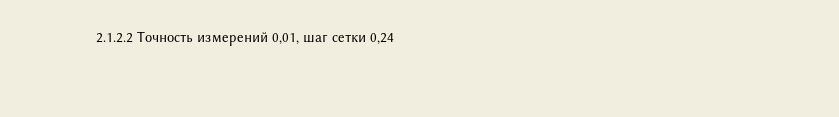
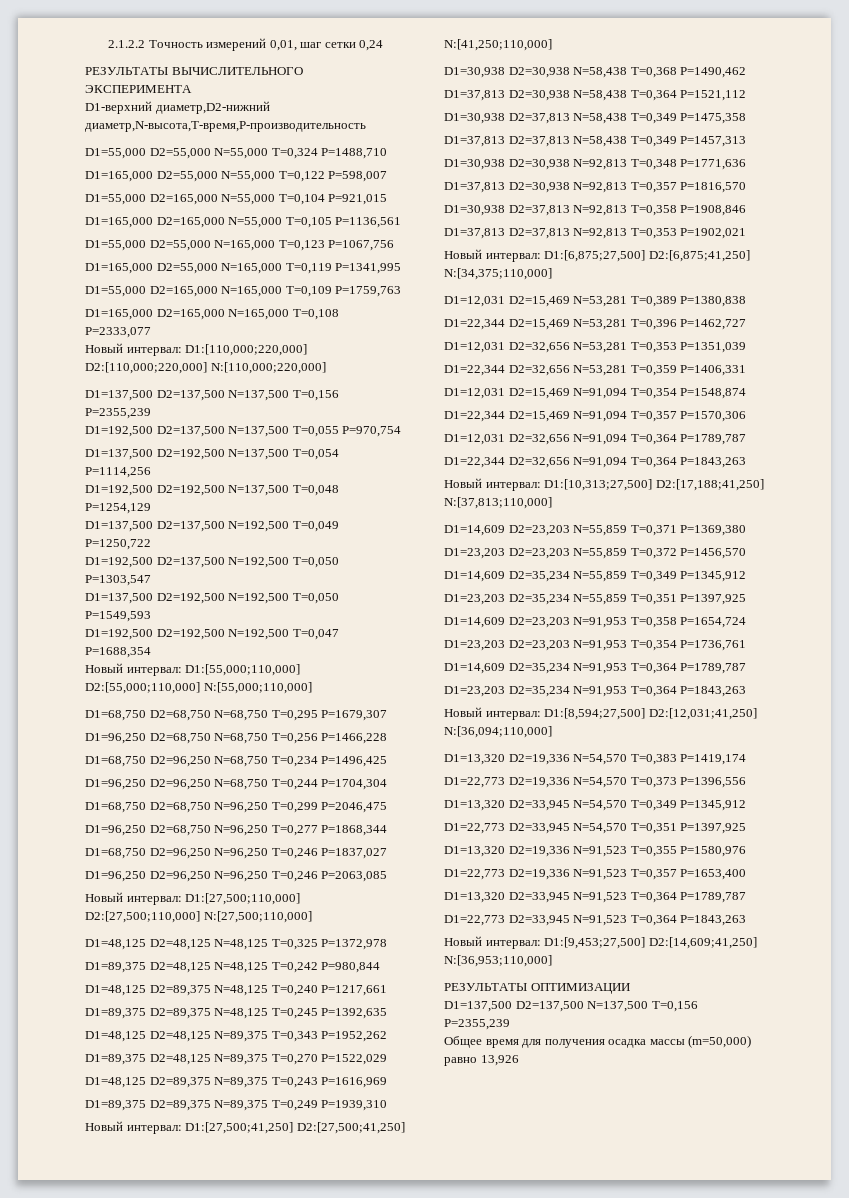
+ РЕЗУЛЬТАТЫ ВЫЧИСЛИТЕЛЬНОГО ЭКСПЕРИМЕНТА
+ D1-верхний диаметр,D2-нижний диаметр,N-высота,T-время,P-производительность
+ D1=55,000 D2=55,000 N=55,000 T=0,324 P=1488,710
+ D1=165,000 D2=55,000 N=55,000 T=0,122 P=598,007
+ D1=55,000 D2=165,000 N=55,000 T=0,104 P=921,015
+ D1=165,000 D2=165,000 N=55,000 T=0,105 P=1136,561
+ D1=55,000 D2=55,000 N=165,000 T=0,123 P=1067,756
+ D1=165,000 D2=55,000 N=165,000 T=0,119 P=1341,995
+ D1=55,000 D2=165,000 N=165,000 T=0,109 P=1759,763
+ D1=165,000 D2=165,000 N=165,000 T=0,108 P=2333,077
+ Новый интервал: D1:[110,000;220,000] D2:[110,000;220,000] N:[110,000;220,000]
+ D1=137,500 D2=137,500 N=137,500 T=0,156 P=2355,239
+ D1=192,500 D2=137,500 N=137,500 T=0,055 P=970,754
+ D1=137,500 D2=192,500 N=137,500 T=0,054 P=1114,256
+ D1=192,500 D2=192,500 N=137,500 T=0,048 P=1254,129
+ D1=137,500 D2=137,500 N=192,500 T=0,049 P=1250,722
+ D1=192,500 D2=137,500 N=192,500 T=0,050 P=1303,547
+ D1=137,500 D2=192,500 N=192,500 T=0,050 P=1549,593
+ D1=192,500 D2=192,500 N=192,500 T=0,047 P=1688,354
+ Новый интервал: D1:[55,000;110,000] D2:[55,000;110,000] N:[55,000;110,000]
+ D1=68,750 D2=68,750 N=68,750 T=0,295 P=1679,307
+ D1=96,250 D2=68,750 N=68,750 T=0,256 P=1466,228
+ D1=68,750 D2=96,250 N=68,750 T=0,234 P=1496,425
+ D1=96,250 D2=96,250 N=68,750 T=0,244 P=1704,304
+ D1=68,750 D2=68,750 N=96,250 T=0,299 P=2046,475
+ D1=96,250 D2=68,750 N=96,250 T=0,277 P=1868,344
+ D1=68,750 D2=96,250 N=96,250 T=0,246 P=1837,027
+ D1=96,250 D2=96,250 N=96,250 T=0,246 P=2063,085
+ Новый интервал: D1:[27,500;110,000] D2:[27,500;110,000] N:[27,500;110,000]
+ D1=48,125 D2=48,125 N=48,125 T=0,325 P=1372,978
+ D1=89,375 D2=48,125 N=48,125 T=0,242 P=980,844
+ D1=48,125 D2=89,375 N=48,125 T=0,240 P=1217,661
+ D1=89,375 D2=89,375 N=48,125 T=0,245 P=1392,635
+ D1=48,125 D2=48,125 N=89,375 T=0,343 P=1952,262
+ D1=89,375 D2=48,125 N=89,375 T=0,270 P=1522,029
+ D1=48,125 D2=89,375 N=89,375 T=0,243 P=1616,969
+ D1=89,375 D2=89,375 N=89,375 T=0,249 P=1939,310
+ Новый интервал: D1:[27,500;41,250] D2:[27,500;41,250] N:[41,250;110,000]
+ D1=30,938 D2=30,938 N=58,438 T=0,368 P=1490,462
+ D1=37,813 D2=30,938 N=58,438 T=0,364 P=1521,112
+ D1=30,938 D2=37,813 N=58,438 T=0,349 P=1475,358
+ D1=37,813 D2=37,813 N=58,438 T=0,349 P=1457,313
+ D1=30,938 D2=30,938 N=92,813 T=0,348 P=1771,636
+ D1=37,813 D2=30,938 N=92,813 T=0,357 P=1816,570
+ D1=30,938 D2=37,813 N=92,813 T=0,358 P=1908,846
+ D1=37,813 D2=37,813 N=92,813 T=0,353 P=1902,021
+ Новый интервал: D1:[6,875;27,500] D2:[6,875;41,250] N:[34,375;110,000]
+ D1=12,031 D2=15,469 N=53,281 T=0,389 P=1380,838
+ D1=22,344 D2=15,469 N=53,281 T=0,396 P=1462,727
+ D1=12,031 D2=32,656 N=53,281 T=0,353 P=1351,039
+ D1=22,344 D2=32,656 N=53,281 T=0,359 P=1406,331
+ D1=12,031 D2=15,469 N=91,094 T=0,354 P=1548,874
+ D1=22,344 D2=15,469 N=91,094 T=0,357 P=1570,306
+ D1=12,031 D2=32,656 N=91,094 T=0,364 P=1789,787
+ D1=22,344 D2=32,656 N=91,094 T=0,364 P=1843,263
+ Новый интервал: D1:[10,313;27,500] D2:[17,188;41,250] N:[37,813;110,000]
+ D1=14,609 D2=23,203 N=55,859 T=0,371 P=1369,380
+ D1=23,203 D2=23,203 N=55,859 T=0,372 P=1456,570
+ D1=14,609 D2=35,234 N=55,859 T=0,349 P=1345,912
+ D1=23,203 D2=35,234 N=55,859 T=0,351 P=1397,925
+ D1=14,609 D2=23,203 N=91,953 T=0,358 P=1654,724
+ D1=23,203 D2=23,203 N=91,953 T=0,354 P=1736,761
+ D1=14,609 D2=35,234 N=91,953 T=0,364 P=1789,787
+ D1=23,203 D2=35,234 N=91,953 T=0,364 P=1843,263
+ Новый интервал: D1:[8,594;27,500] D2:[12,031;41,250] N:[36,094;110,000]
+ D1=13,320 D2=19,336 N=54,570 T=0,383 P=1419,174
+ D1=22,773 D2=19,336 N=54,570 T=0,373 P=1396,556
+ D1=13,320 D2=33,945 N=54,570 T=0,349 P=1345,912
+ D1=22,773 D2=33,945 N=54,570 T=0,351 P=1397,925
+ D1=13,320 D2=19,336 N=91,523 T=0,355 P=1580,976
+ D1=22,773 D2=19,336 N=91,523 T=0,357 P=1653,400
+ D1=13,320 D2=33,945 N=91,523 T=0,364 P=1789,787
+ D1=22,773 D2=33,945 N=91,523 T=0,364 P=1843,263
+ Новый интервал: D1:[9,453;27,500] D2:[14,609;41,250] N:[36,953;110,000]
+ РЕЗУЛЬТАТЫ ОПТИМИЗАЦИИ
+ D1=137,500 D2=137,500 N=137,500 T=0,156 P=2355,239
+ Общее время для получения осадка массы (m=50,000) равно 13,926

